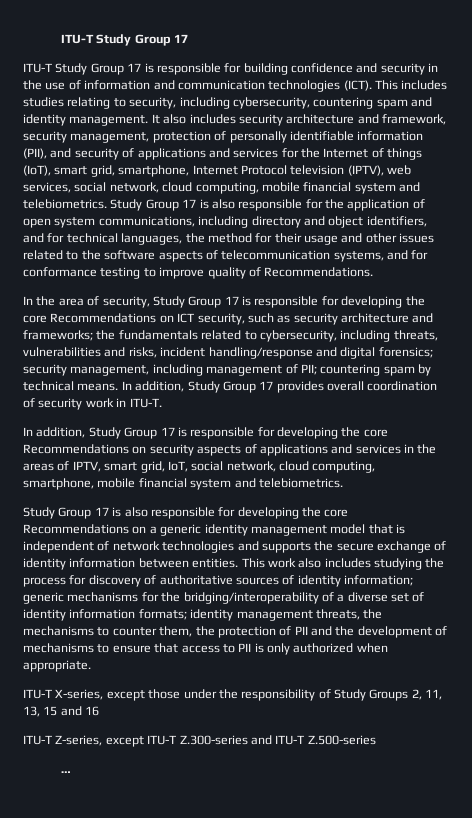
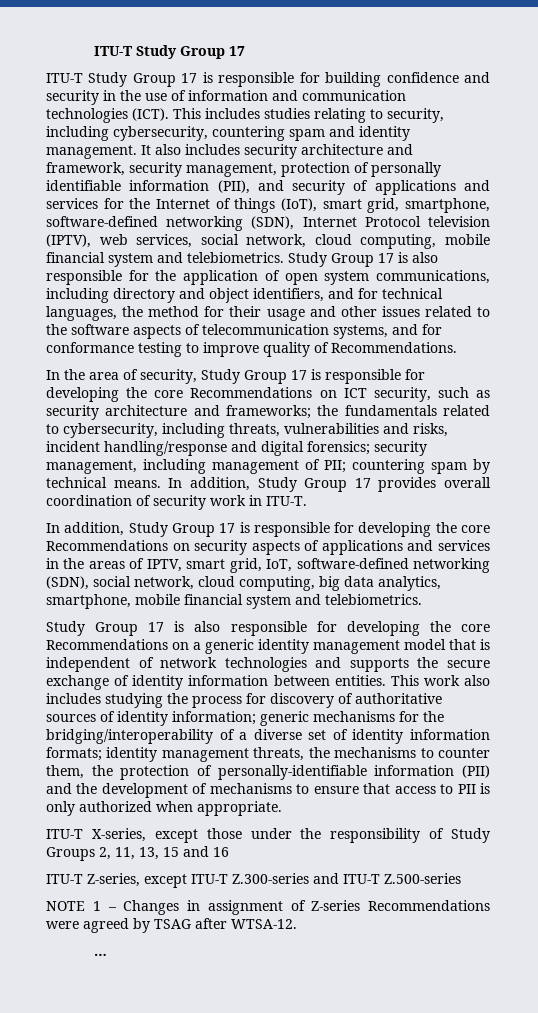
- It also includes security architecture and framework, security management, protection of personally identifiable information (PII), and security of applications and services for the Internet of things (IoT), smart grid, smartphone, Internet Protocol television (IPTV), web services, social network, cloud computing, mobile financial system and telebiometrics.
+ It also includes security architecture and framework, security management, protection of personally identifiable information (PII), and security of applications and services for the Internet of things (IoT), smart grid, smartphone, software-defined networking (SDN), Internet Protocol television (IPTV), web services, social network, cloud computing, mobile financial system and telebiometrics.
- In addition, Study Group 17 is responsible for developing the core Recommendations on security aspects of applications and services in the areas of IPTV, smart grid, IoT, social network, cloud computing, smartphone, mobile financial system and telebiometrics.
+ In addition, Study Group 17 is responsible for developing the core Recommendations on security aspects of applications and services in the areas of IPTV, smart grid, IoT, software-defined networking (SDN), social network, cloud computing, big data analytics, smartphone, mobile financial system and telebiometrics.
- This work also includes studying the process for discovery of authoritative sources of identity information; generic mechanisms for the bridging/interoperability of a diverse set of identity information formats; identity management threats, the mechanisms to counter them, the protection of PII and the development of mechanisms to ensure that access to PII is only authorized when appropriate.
+ This work also includes studying the process for discovery of authoritative sources of identity information; generic mechanisms for the bridging/interoperability of a diverse set of identity information formats; identity management threats, the mechanisms to counter them, the protection of personally-identifiable information (PII) and the development of mechanisms to ensure that access to PII is only authorized when appropriate.
+ NOTE 1 – Changes in assignment of Z-series Recommendations were agreed by TSAG after WTSA-12.

